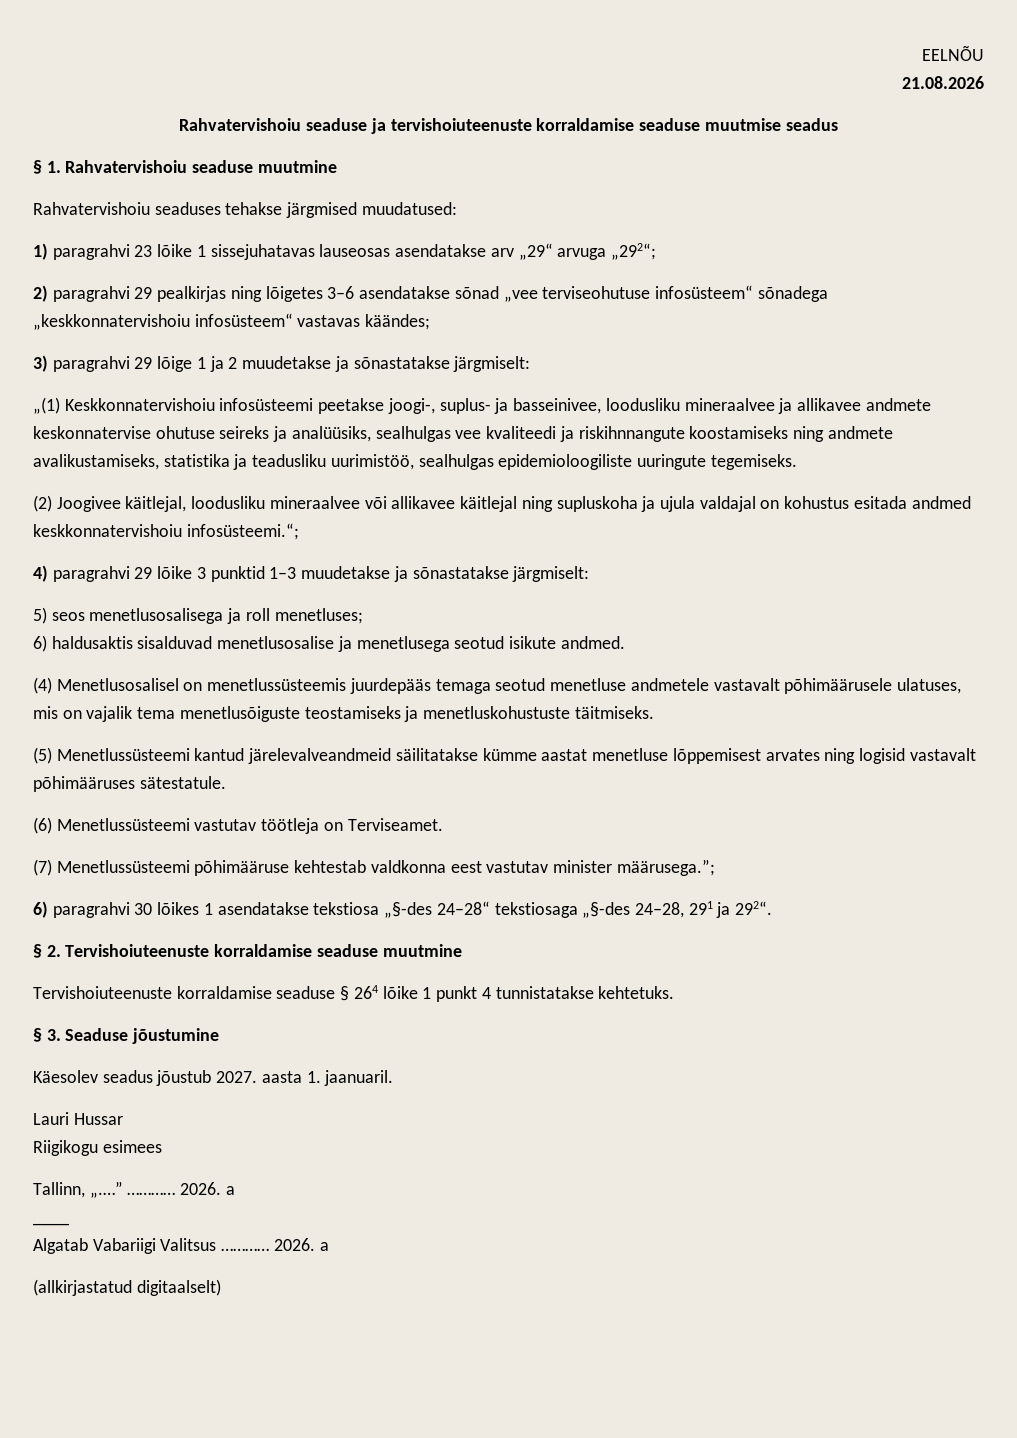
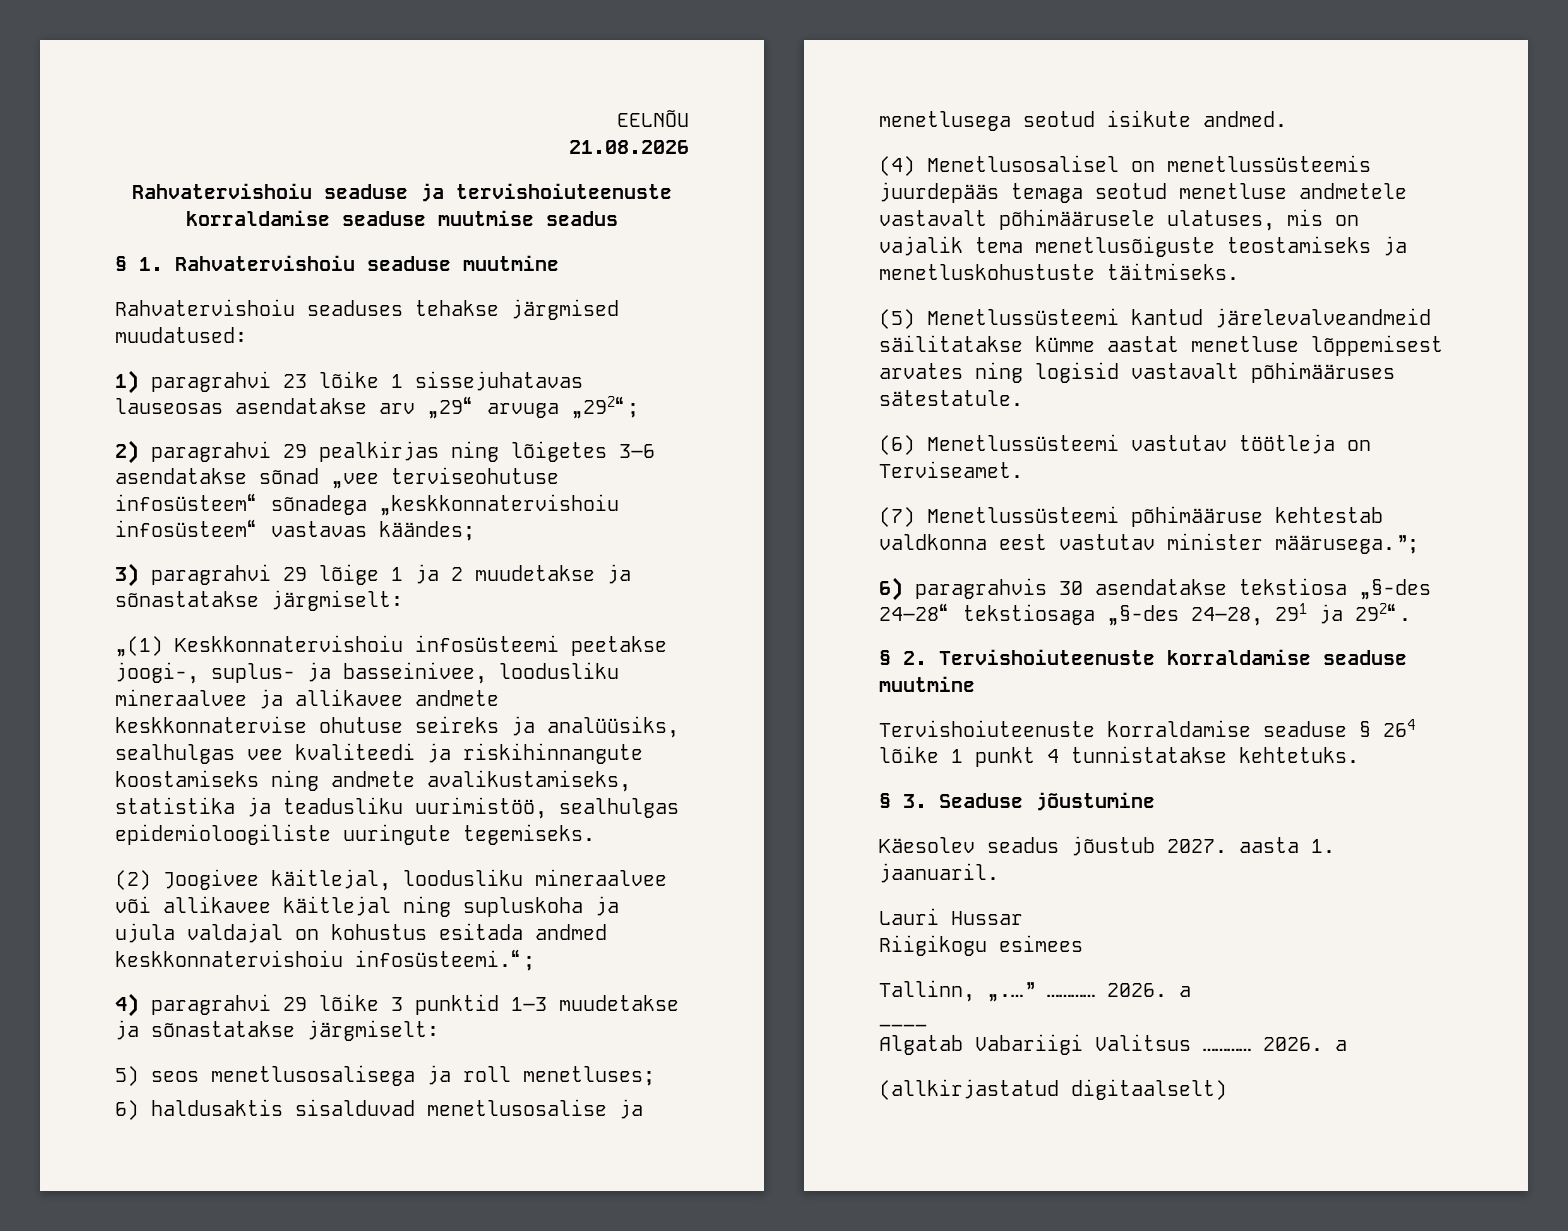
- „(1) Keskkonnatervishoiu infosüsteemi peetakse joogi-, suplus- ja basseinivee, loodusliku mineraalvee ja allikavee andmete keskonnatervise ohutuse seireks ja analüüsiks, sealhulgas vee kvaliteedi ja riskihnnangute koostamiseks ning andmete avalikustamiseks, statistika ja teadusliku uurimistöö, sealhulgas epidemioloogiliste uuringute tegemiseks.
+ „(1) Keskkonnatervishoiu infosüsteemi peetakse joogi-, suplus- ja basseinivee, loodusliku mineraalvee ja allikavee andmete keskkonnatervise ohutuse seireks ja analüüsiks, sealhulgas vee kvaliteedi ja riskihinnangute koostamiseks ning andmete avalikustamiseks, statistika ja teadusliku uurimistöö, sealhulgas epidemioloogiliste uuringute tegemiseks.
- 6) paragrahvi 30 lõikes 1 asendatakse tekstiosa „§-des 24–28“ tekstiosaga „§-des 24–28, 291 ja 292“.
+ 6) paragrahvis 30 asendatakse tekstiosa „§-des 24–28“ tekstiosaga „§-des 24–28, 291 ja 292“.

